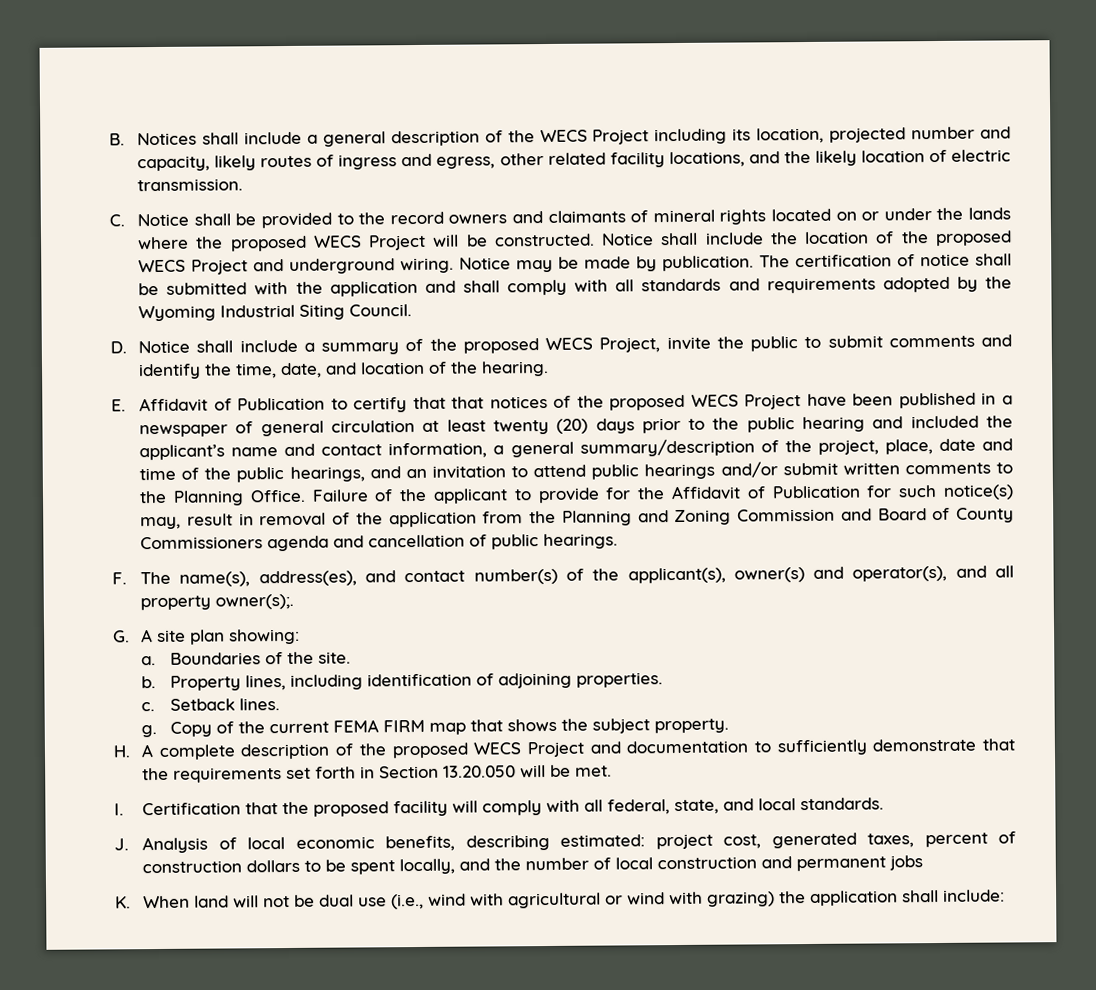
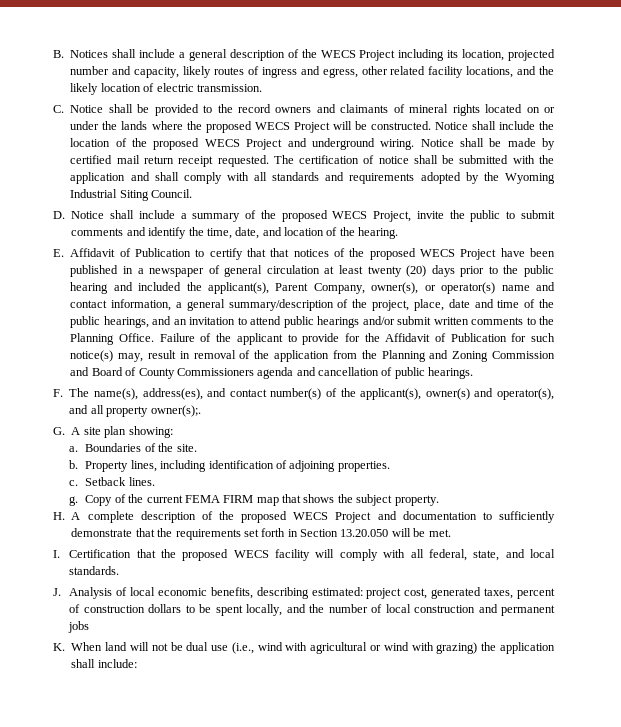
- Notice may be made by publication.
+ Notice shall be made by certified mail return receipt requested.
- E. Affidavit of Publication to certify that that notices of the proposed WECS Project have been published in a newspaper of general circulation at least twenty (20) days prior to the public hearing and included the applicant’s name and contact information, a general summary/description of the project, place, date and time of the public hearings, and an invitation to attend public hearings and/or submit written comments to the Planning Office.
+ E. Affidavit of Publication to certify that that notices of the proposed WECS Project have been published in a newspaper of general circulation at least twenty (20) days prior to the public hearing and included the applicant(s), Parent Company, owner(s), or operator(s) name and contact information, a general summary/description of the project, place, date and time of the public hearings, and an invitation to attend public hearings and/or submit written comments to the Planning Office.
- I. Certification that the proposed facility will comply with all federal, state, and local standards.
+ I. Certification that the proposed WECS facility will comply with all federal, state, and local standards.

